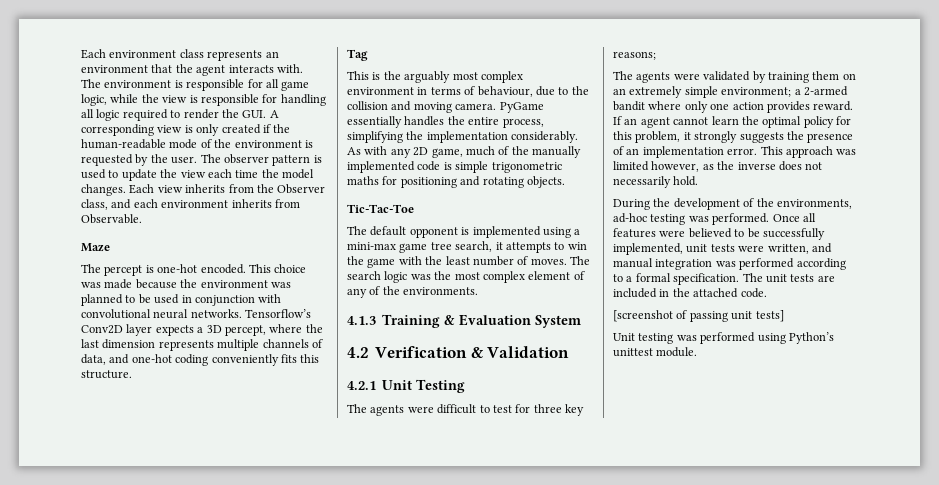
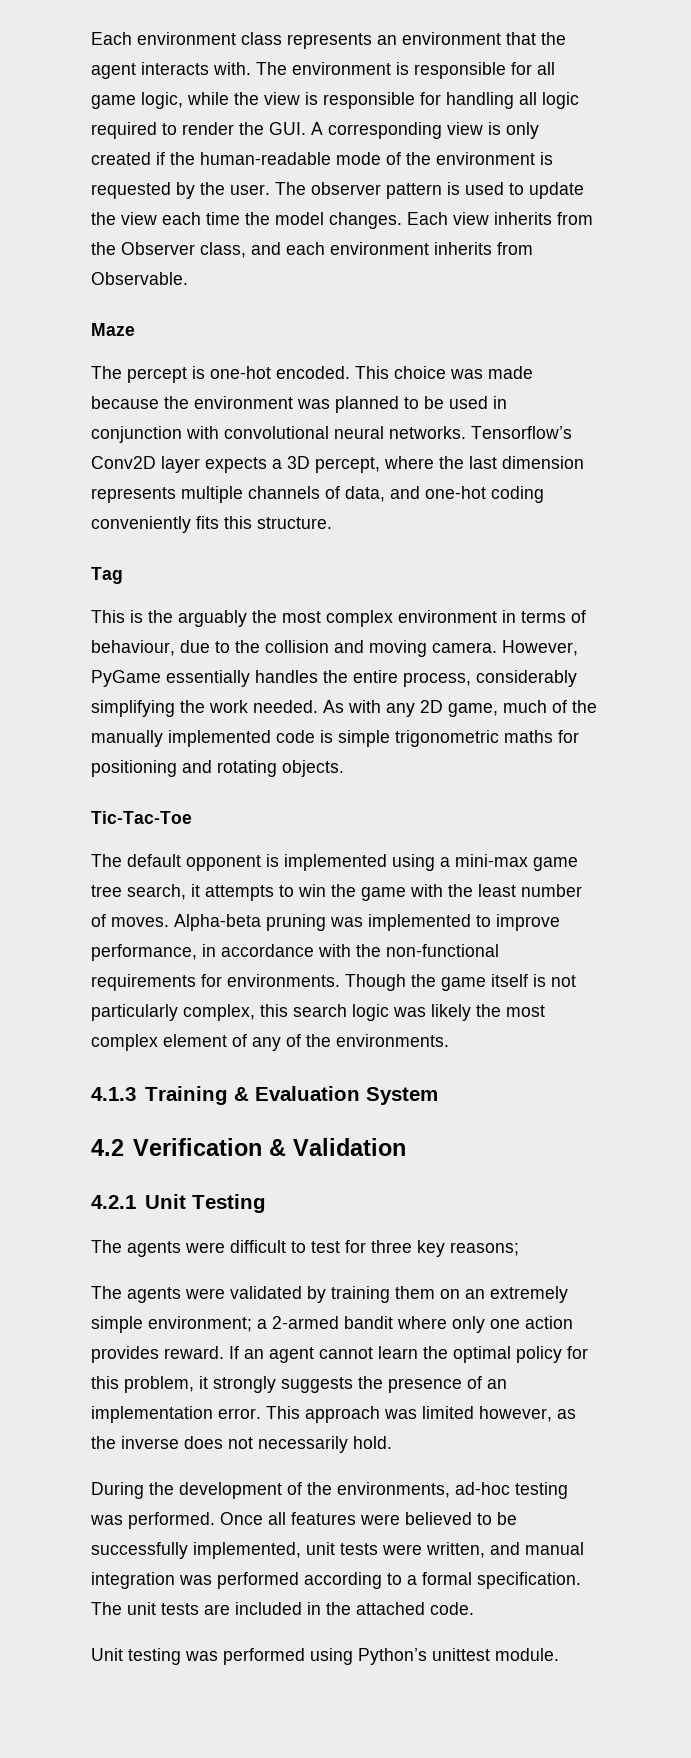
- This is the arguably most complex environment in terms of behaviour, due to the collision and moving camera.
+ This is the arguably the most complex environment in terms of behaviour, due to the collision and moving camera.
- PyGame essentially handles the entire process, simplifying the implementation considerably.
+ However, PyGame essentially handles the entire process, considerably simplifying the work needed.
- The search logic was the most complex element of any of the environments.
+ Alpha-beta pruning was implemented to improve performance, in accordance with the non-functional requirements for environments. Though the game itself is not particularly complex, this search logic was likely the most complex element of any of the environments.
- [screenshot of passing unit tests]

